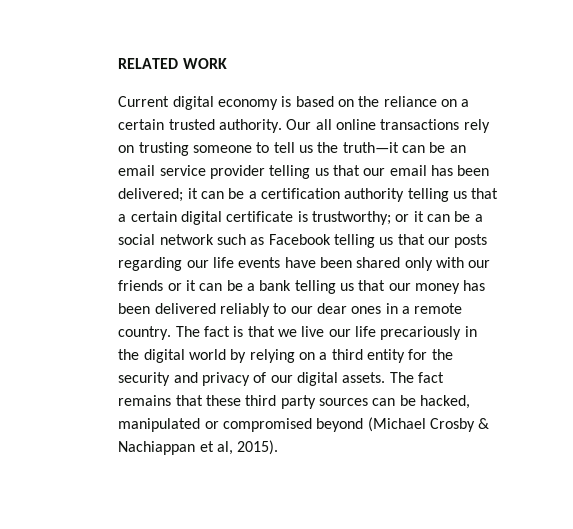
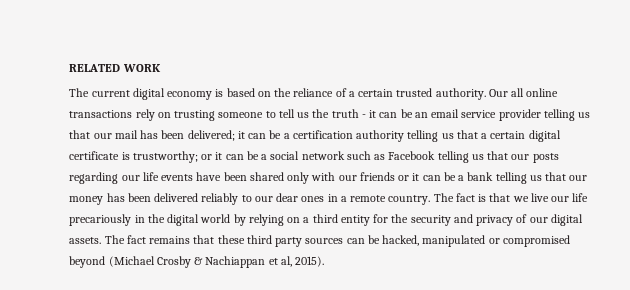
- Current digital economy is based on the reliance on a certain trusted authority.
+ The current digital economy is based on the reliance of a certain trusted authority.
- Our all online transactions rely on trusting someone to tell us the truth—it can be an email service provider telling us that our email has been delivered;
+ Our all online transactions rely on trusting someone to tell us the truth - it can be an email service provider telling us that our mail has been delivered;

